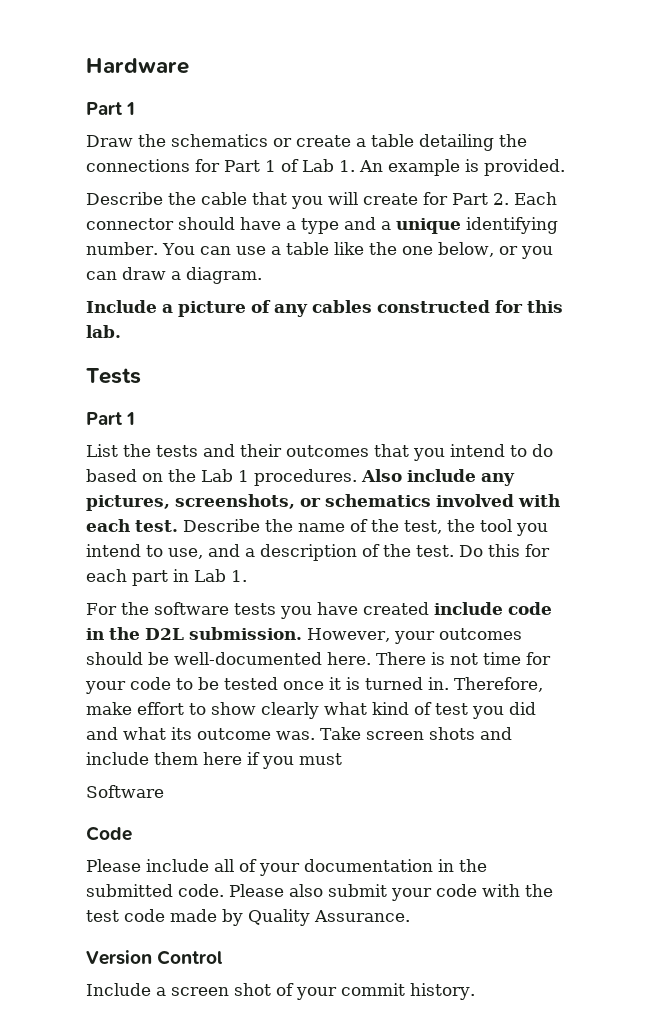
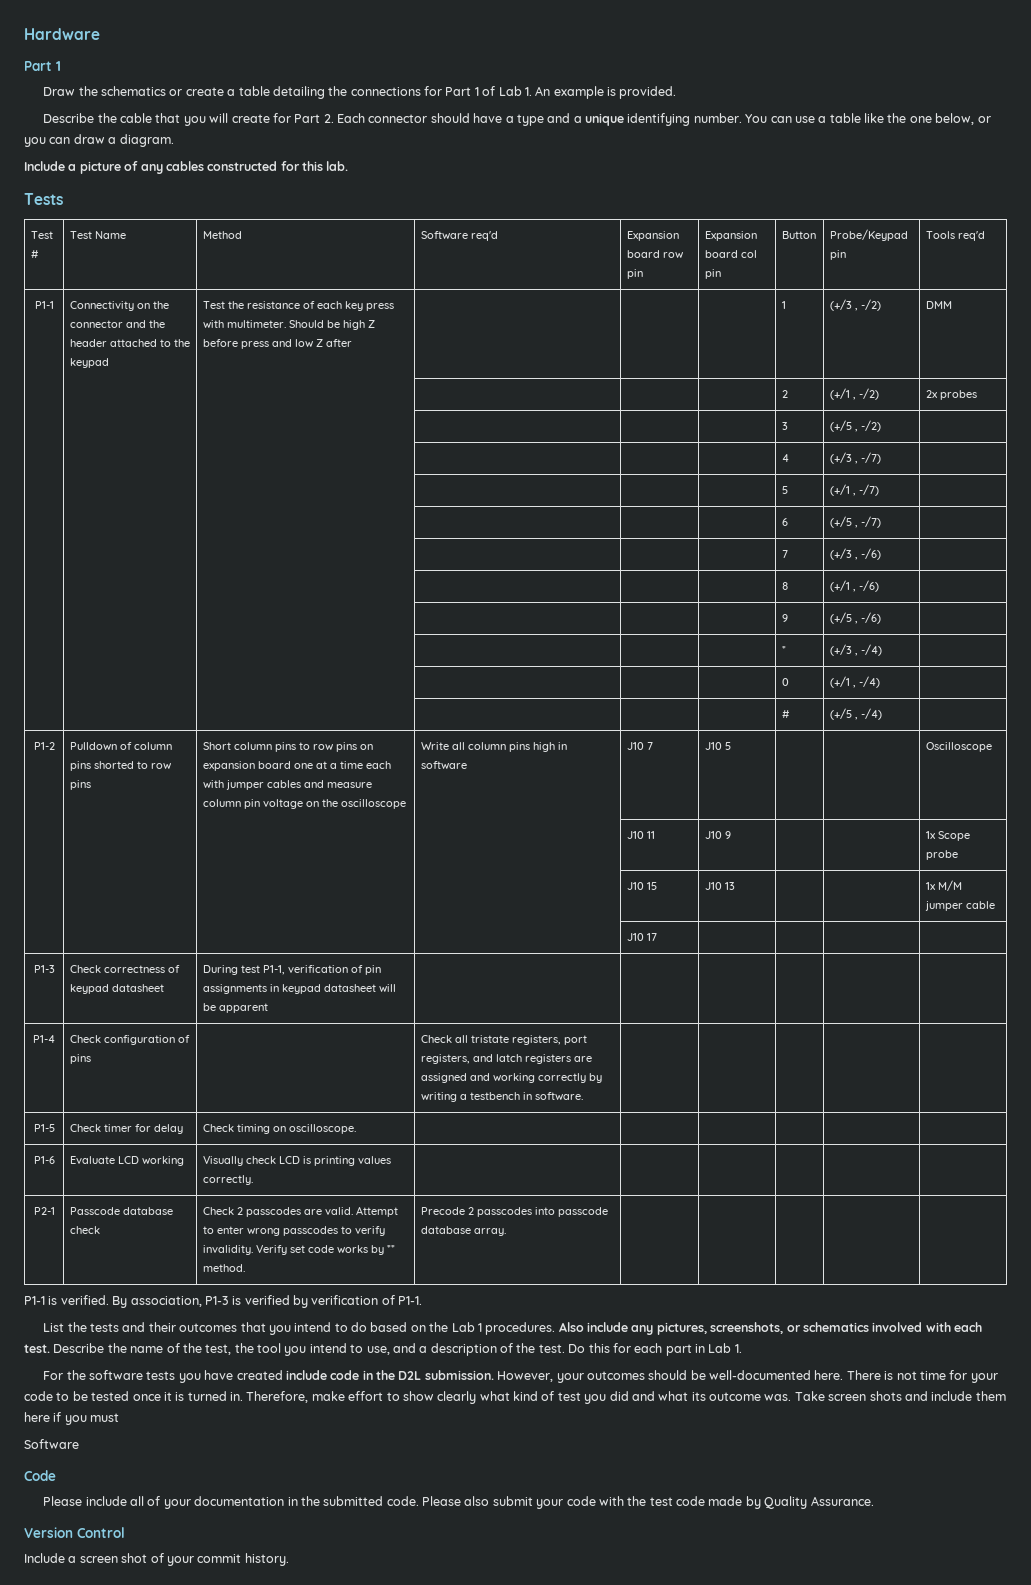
  Tests
- Part 1
+ Test # | Test Name | Method | Software req'd | Expansion board row pin | Expansion board col pin | Button | Probe/Keypad pin | Tools req'd
+ P1-1 | Connectivity on the connector and the header attached to the keypad | Test the resistance of each key press with multimeter. Should be high Z before press and low Z after | | | | 1 | (+/3 , -/2) | DMM
+ | | | | | | 2 | (+/1 , -/2) | 2x probes
+ | | | | | | 3 | (+/5 , -/2) |
+ | | | | | | 4 | (+/3 , -/7) |
+ | | | | | | 5 | (+/1 , -/7) |
+ | | | | | | 6 | (+/5 , -/7) |
+ | | | | | | 7 | (+/3 , -/6) |
+ | | | | | | 8 | (+/1 , -/6) |
+ | | | | | | 9 | (+/5 , -/6) |
+ | | | | | | * | (+/3 , -/4) |
+ | | | | | | 0 | (+/1 , -/4) |
+ | | | | | | # | (+/5 , -/4) |
+ P1-2 | Pulldown of column pins shorted to row pins | Short column pins to row pins on expansion board one at a time each with jumper cables and measure column pin voltage on the oscilloscope | Write all column pins high in software | J10 7 | J10 5 | | | Oscilloscope
+ | | | | J10 11 | J10 9 | | | 1x Scope probe
+ | | | | J10 15 | J10 13 | | | 1x M/M jumper cable
+ | | | | J10 17 | | | |
+ P1-3 | Check correctness of keypad datasheet | During test P1-1, verification of pin assignments in keypad datasheet will be apparent | | | | | |
+ P1-4 | Check configuration of pins | | Check all tristate registers, port registers, and latch registers are assigned and working correctly by writing a testbench in software. | | | | |
+ P1-5 | Check timer for delay | Check timing on oscilloscope. | | | | | |
+ P1-6 | Evaluate LCD working | Visually check LCD is printing values correctly. | | | | | |
+ P2-1 | Passcode database check | Check 2 passcodes are valid. Attempt to enter wrong passcodes to verify invalidity. Verify set code works by ** method. | Precode 2 passcodes into passcode database array. | | | | |
+ P1-1 is verified. By association, P1-3 is verified by verification of P1-1.

